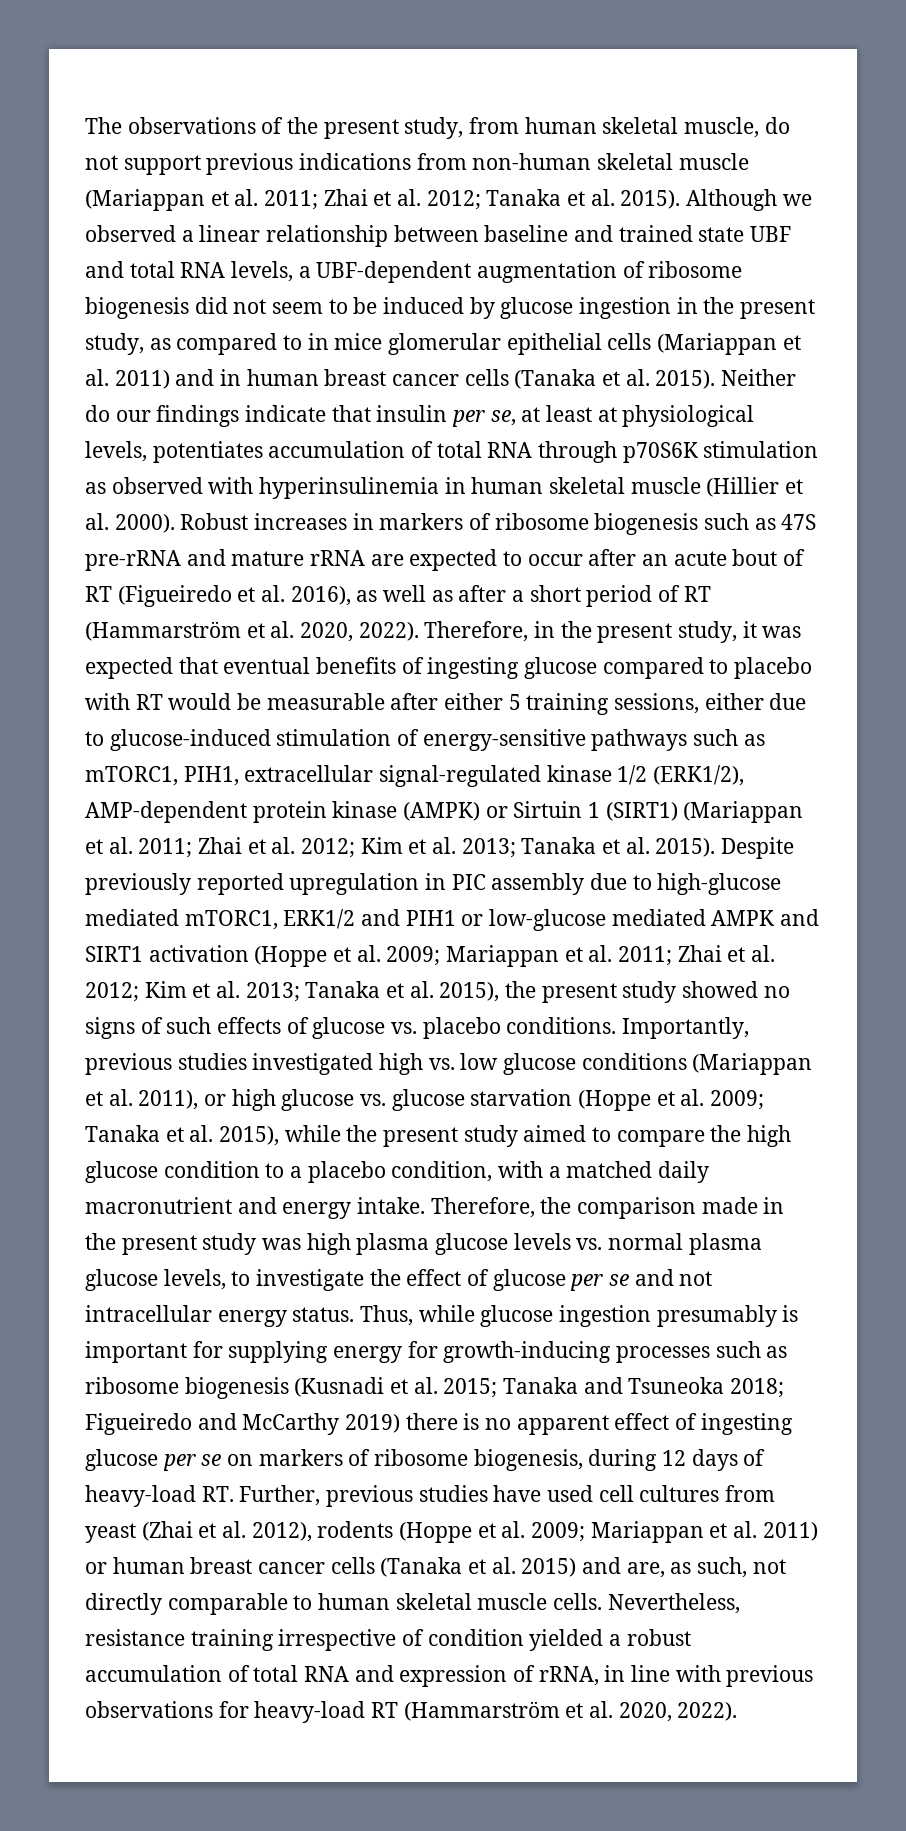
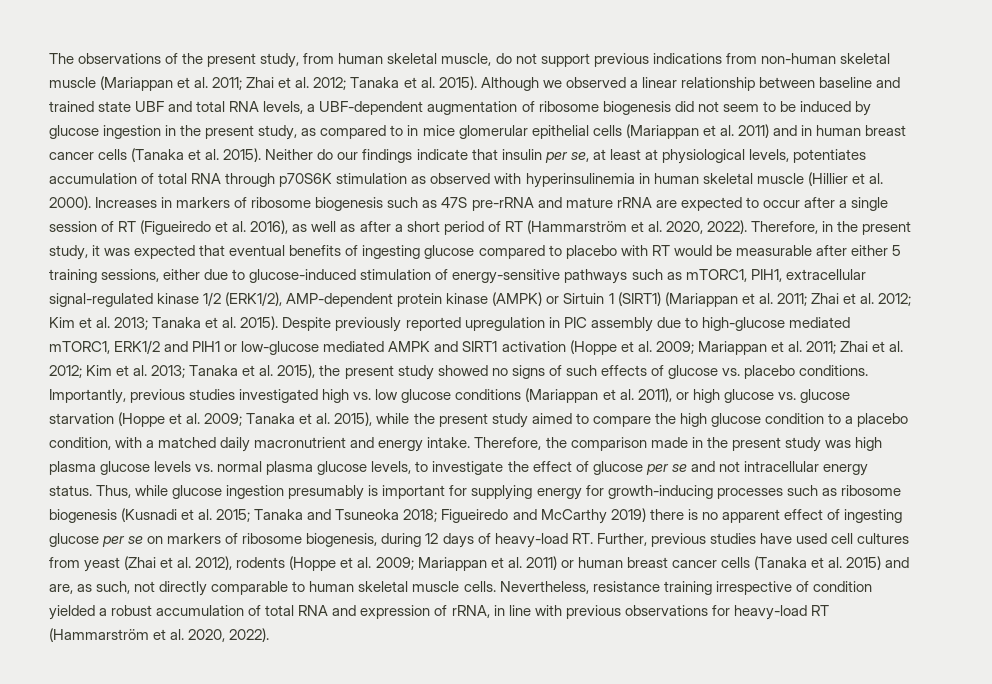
- Robust increases in markers of ribosome biogenesis such as 47S pre-rRNA and mature rRNA are expected to occur after an acute bout of RT (Figueiredo et al. 2016), as well as after a short period of RT (Hammarström et al. 2020, 2022).
+ Increases in markers of ribosome biogenesis such as 47S pre-rRNA and mature rRNA are expected to occur after a single session of RT (Figueiredo et al. 2016), as well as after a short period of RT (Hammarström et al. 2020, 2022).

